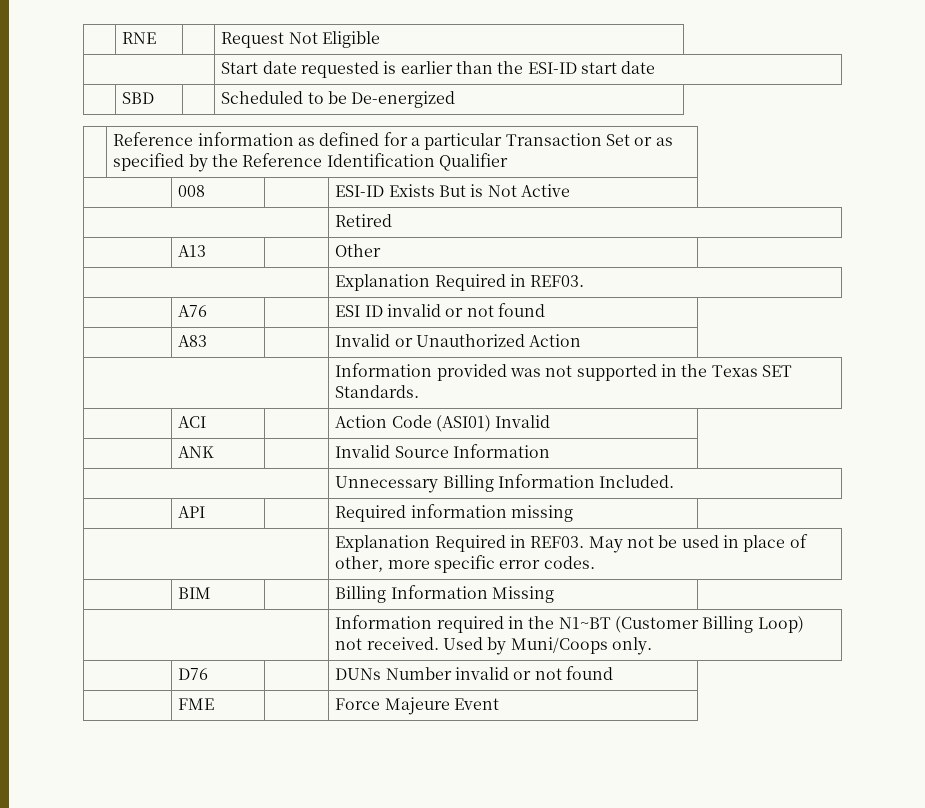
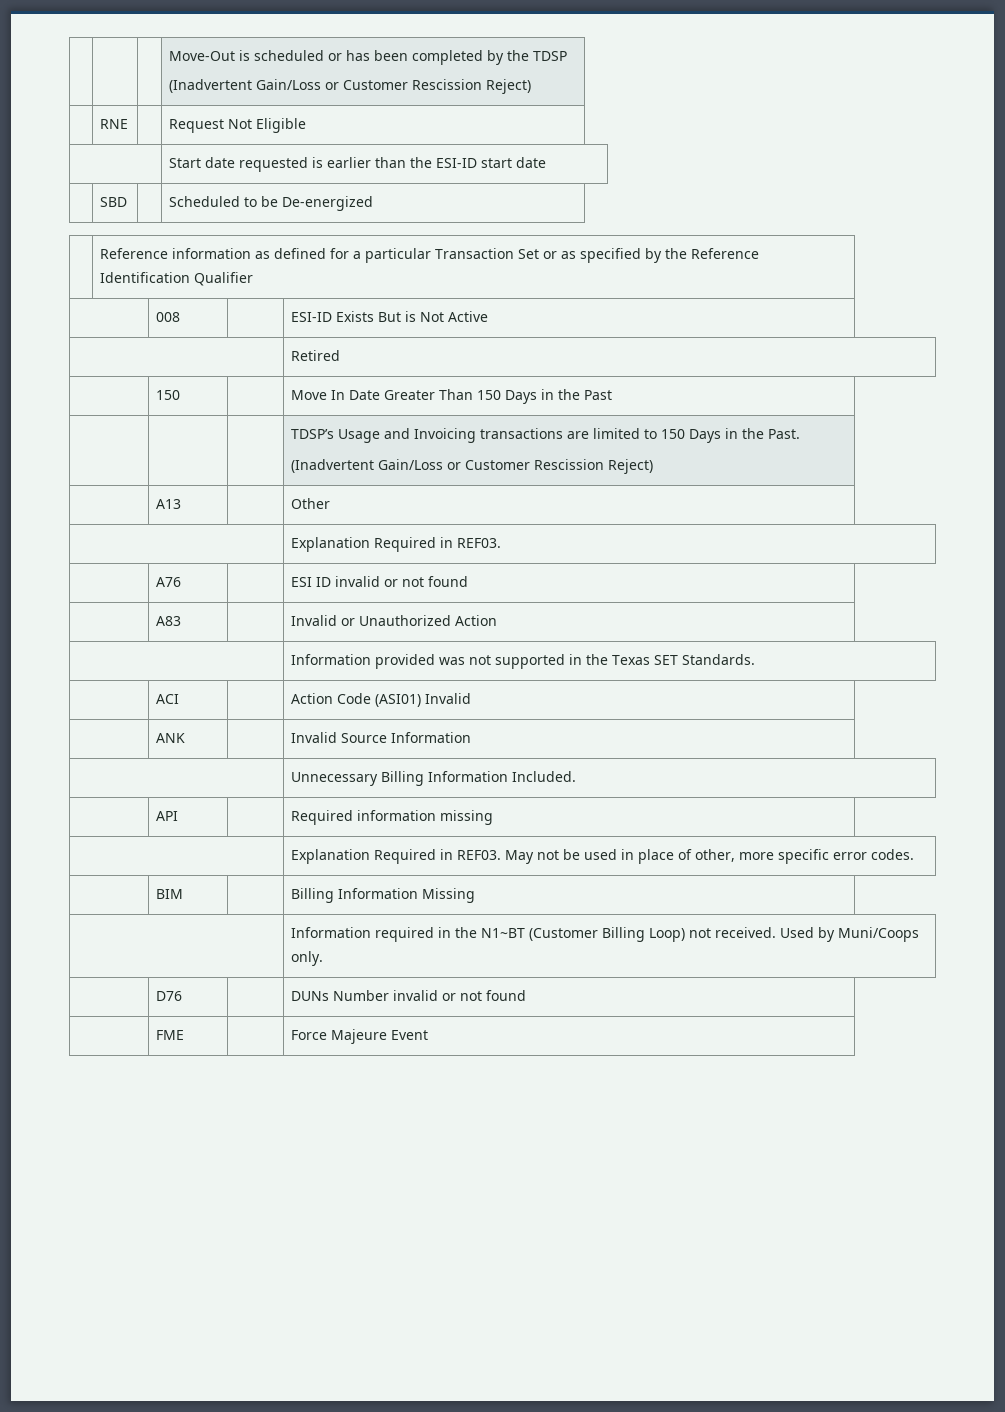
+ | | | Move-Out is scheduled or has been completed by the TDSP
+ (Inadvertent Gain/Loss or Customer Rescission Reject)
+ | 150 | | Move In Date Greater Than 150 Days in the Past
+ | | | TDSP’s Usage and Invoicing transactions are limited to 150 Days in the Past.
+ (Inadvertent Gain/Loss or Customer Rescission Reject)

